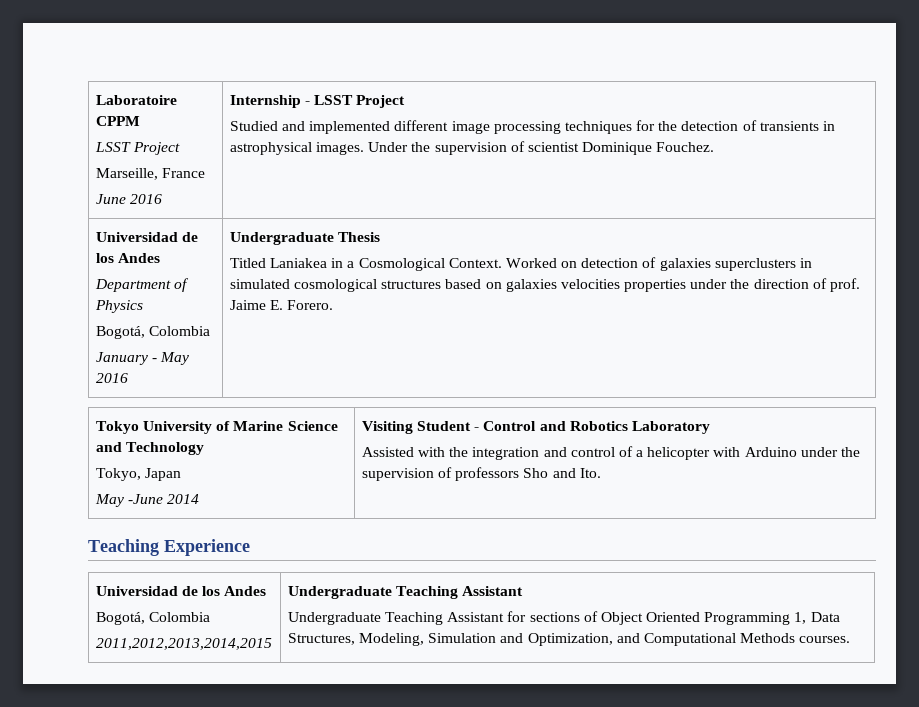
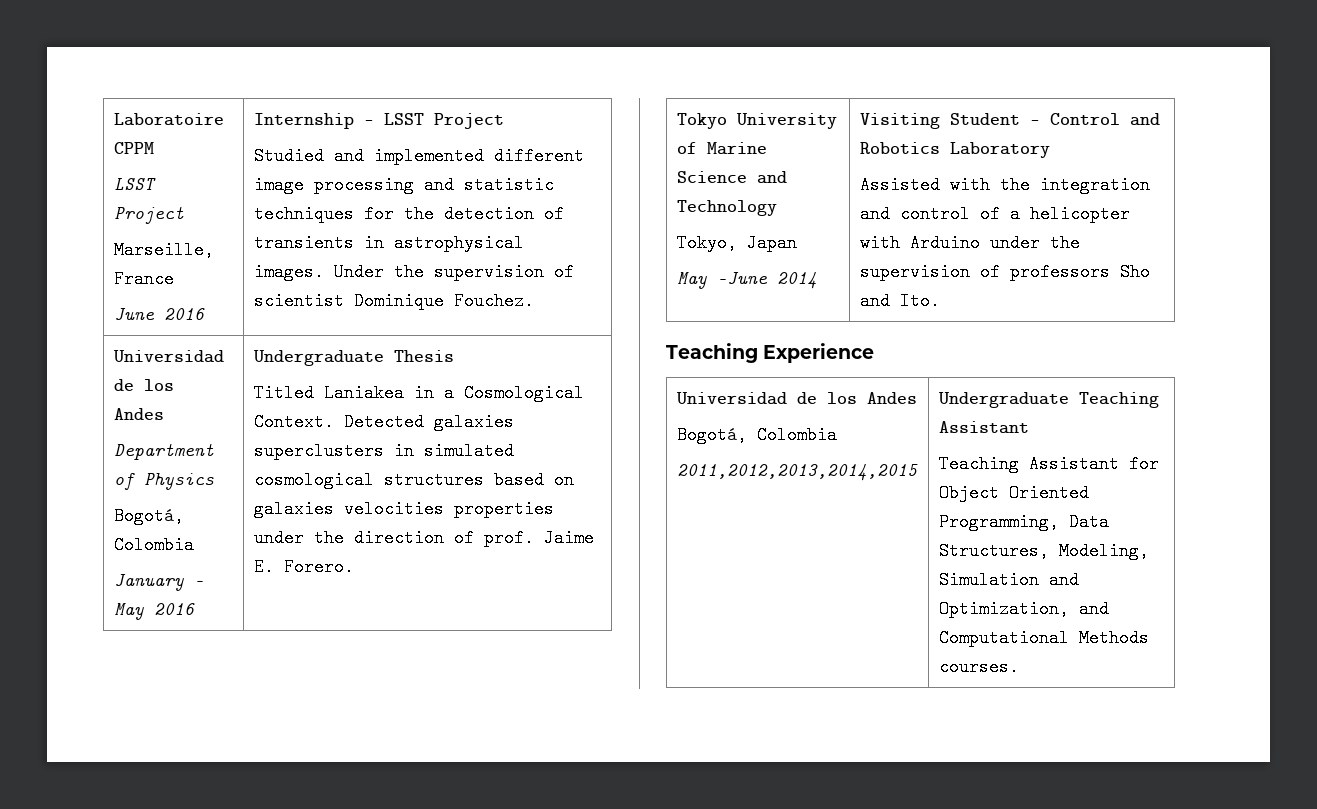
  Laboratoire CPPM
  LSST Project
  Marseille, France
  June 2016 | Internship - LSST Project
- Studied and implemented different image processing techniques for the detection of transients in astrophysical images. Under the supervision of scientist Dominique Fouchez.
+ Studied and implemented different image processing and statistic techniques for the detection of transients in astrophysical images. Under the supervision of scientist Dominique Fouchez.
- Worked on detection of galaxies superclusters in simulated cosmological structures based on galaxies velocities properties under the direction of prof. Jaime E. Forero.
+ Detected galaxies superclusters in simulated cosmological structures based on galaxies velocities properties under the direction of prof. Jaime E. Forero.
  Teaching Experience
  Universidad de los Andes
  Bogotá, Colombia
  2011,2012,2013,2014,2015 | Undergraduate Teaching Assistant
- Undergraduate Teaching Assistant for sections of Object Oriented Programming 1, Data Structures, Modeling, Simulation and Optimization, and Computational Methods courses.
+ Teaching Assistant for Object Oriented Programming, Data Structures, Modeling, Simulation and Optimization, and Computational Methods courses.

